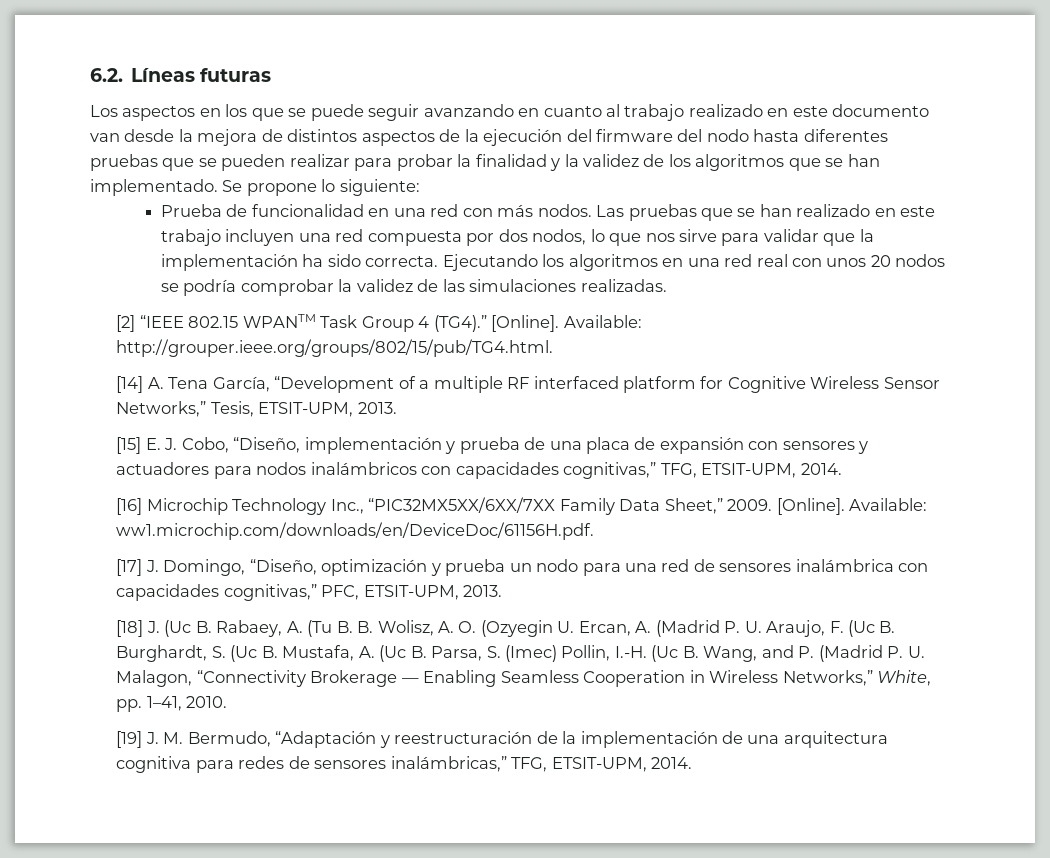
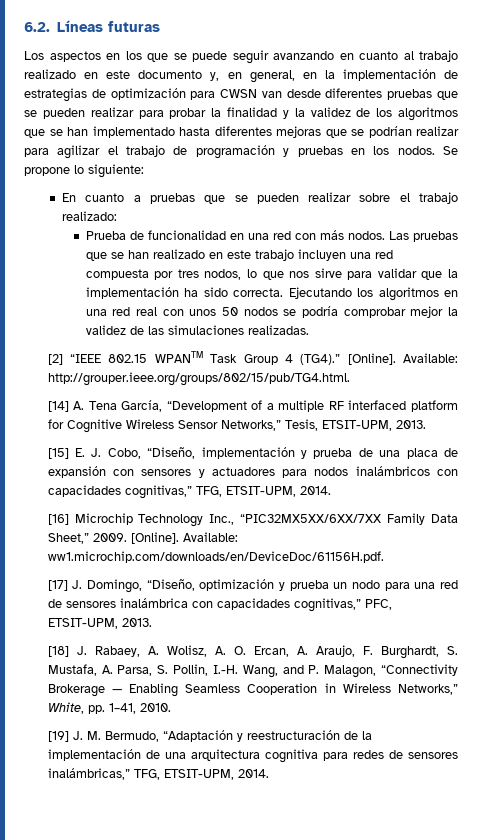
- Los aspectos en los que se puede seguir avanzando en cuanto al trabajo realizado en este documento van desde la mejora de distintos aspectos de la ejecución del firmware del nodo hasta diferentes pruebas que se pueden realizar para probar la finalidad y la validez de los algoritmos que se han implementado. Se propone lo siguiente:
+ Los aspectos en los que se puede seguir avanzando en cuanto al trabajo realizado en este documento y, en general, en la implementación de estrategias de optimización para CWSN van desde diferentes pruebas que se pueden realizar para probar la finalidad y la validez de los algoritmos que se han implementado hasta diferentes mejoras que se podrían realizar para agilizar el trabajo de programación y pruebas en los nodos. Se propone lo siguiente:
+ En cuanto a pruebas que se pueden realizar sobre el trabajo realizado:
- Las pruebas que se han realizado en este trabajo incluyen una red compuesta por dos nodos, lo que nos sirve para validar que la implementación ha sido correcta.
+ Las pruebas que se han realizado en este trabajo incluyen una red compuesta por tres nodos, lo que nos sirve para validar que la implementación ha sido correcta.
- Ejecutando los algoritmos en una red real con unos 20 nodos se podría comprobar la validez de las simulaciones realizadas.
+ Ejecutando los algoritmos en una red real con unos 50 nodos se podría comprobar mejor la validez de las simulaciones realizadas.
- [18] J. (Uc B. Rabaey, A. (Tu B. B. Wolisz, A. O. (Ozyegin U. Ercan, A. (Madrid P. U. Araujo, F. (Uc B. Burghardt, S. (Uc B. Mustafa, A. (Uc B. Parsa, S. (Imec) Pollin, I.-H. (Uc B. Wang, and P. (Madrid P. U. Malagon, “Connectivity Brokerage — Enabling Seamless Cooperation in Wireless Networks,” White, pp. 1–41, 2010.
+ [18] J. Rabaey, A. Wolisz, A. O. Ercan, A. Araujo, F. Burghardt, S. Mustafa, A. Parsa, S. Pollin, I.-H. Wang, and P. Malagon, “Connectivity Brokerage — Enabling Seamless Cooperation in Wireless Networks,” White, pp. 1–41, 2010.

